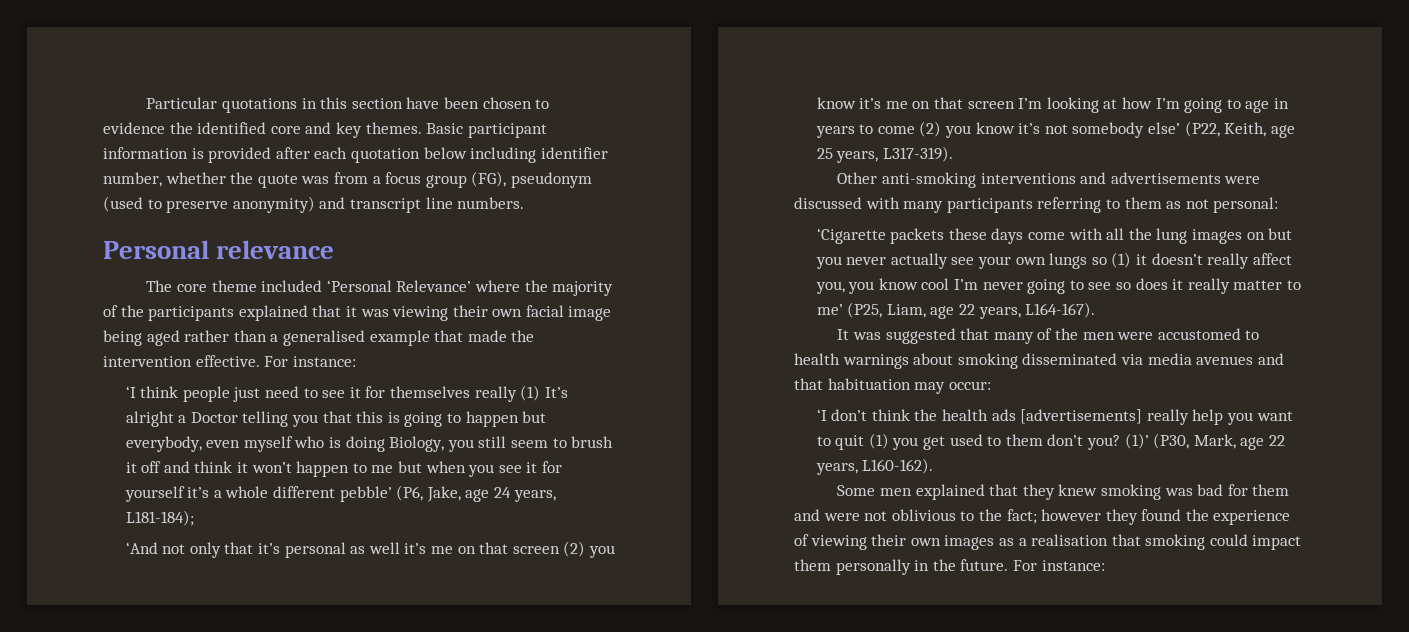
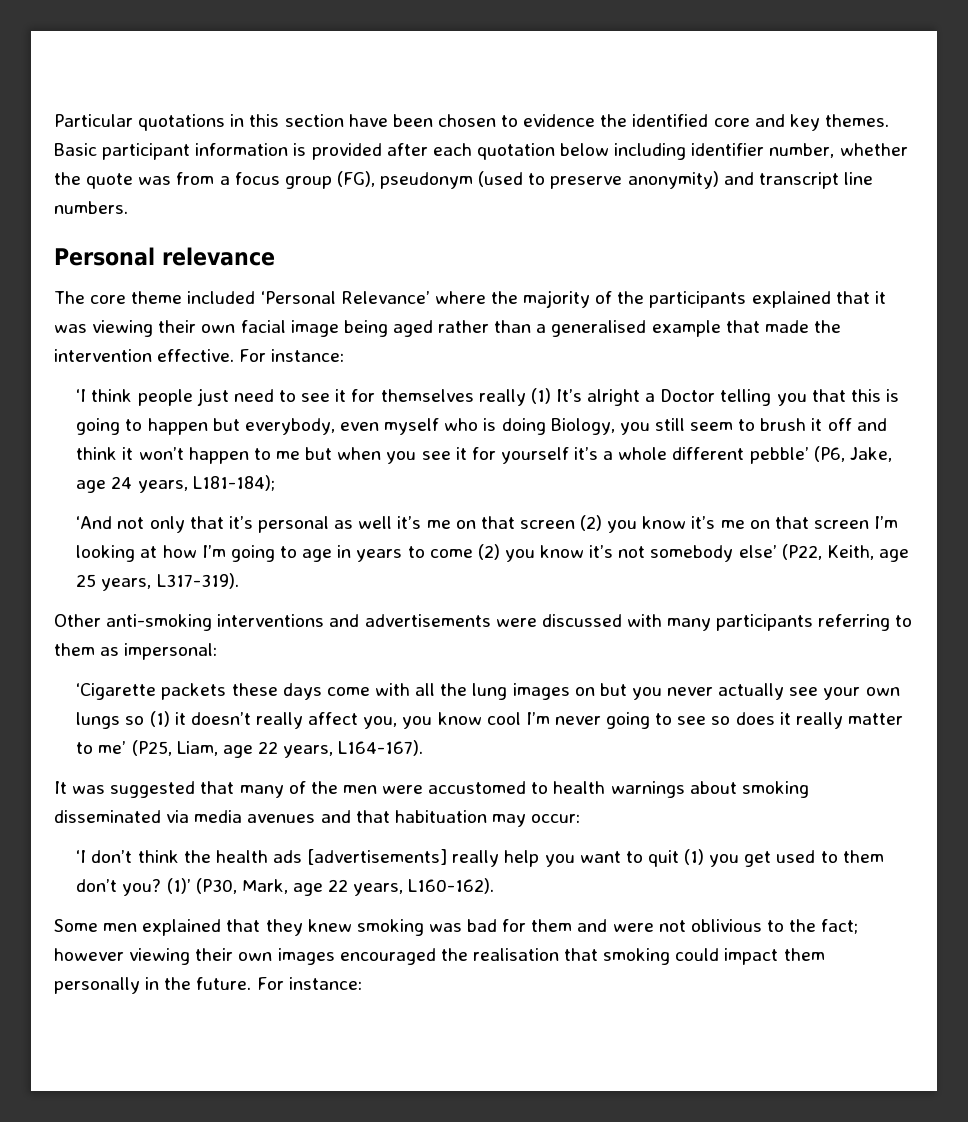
- Other anti-smoking interventions and advertisements were discussed with many participants referring to them as not personal:
+ Other anti-smoking interventions and advertisements were discussed with many participants referring to them as impersonal:
- Some men explained that they knew smoking was bad for them and were not oblivious to the fact; however they found the experience of viewing their own images as a realisation that smoking could impact them personally in the future.
+ Some men explained that they knew smoking was bad for them and were not oblivious to the fact; however viewing their own images encouraged the realisation that smoking could impact them personally in the future.

